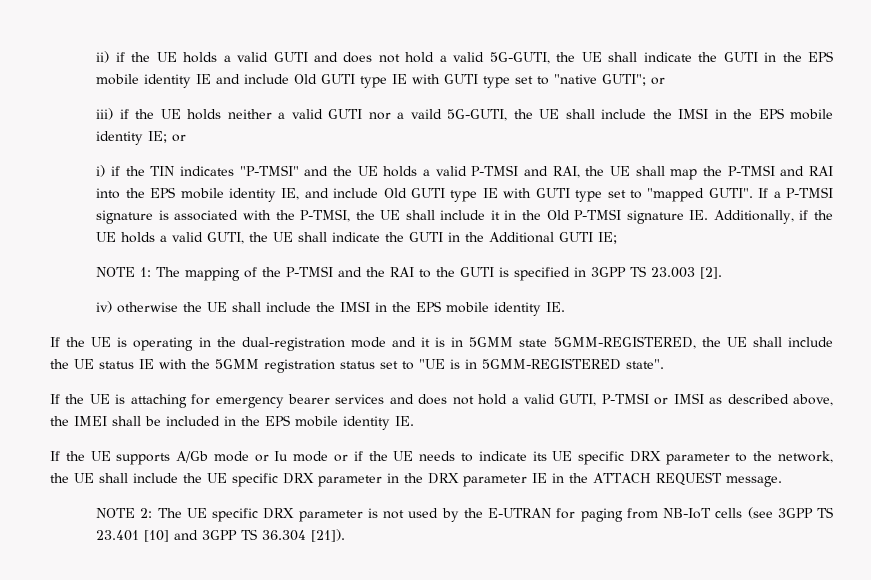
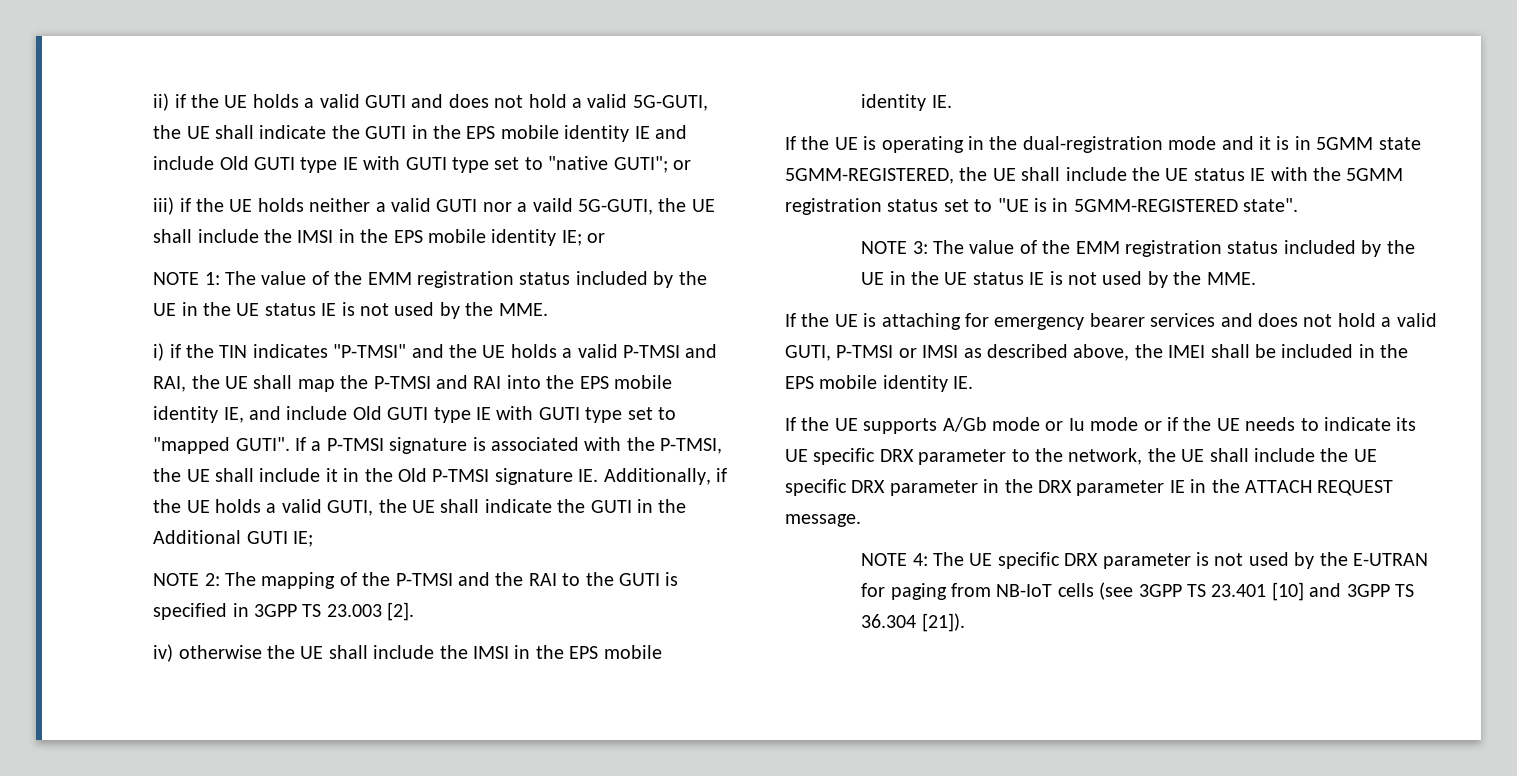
+ NOTE 1: The value of the EMM registration status included by the UE in the UE status IE is not used by the MME.
- NOTE 1: The mapping of the P-TMSI and the RAI to the GUTI is specified in 3GPP TS 23.003 [2].
+ NOTE 2: The mapping of the P-TMSI and the RAI to the GUTI is specified in 3GPP TS 23.003 [2].
+ NOTE 3: The value of the EMM registration status included by the UE in the UE status IE is not used by the MME.
- NOTE 2: The UE specific DRX parameter is not used by the E-UTRAN for paging from NB-IoT cells (see 3GPP TS 23.401 [10] and 3GPP TS 36.304 [21]).
+ NOTE 4: The UE specific DRX parameter is not used by the E-UTRAN for paging from NB-IoT cells (see 3GPP TS 23.401 [10] and 3GPP TS 36.304 [21]).

